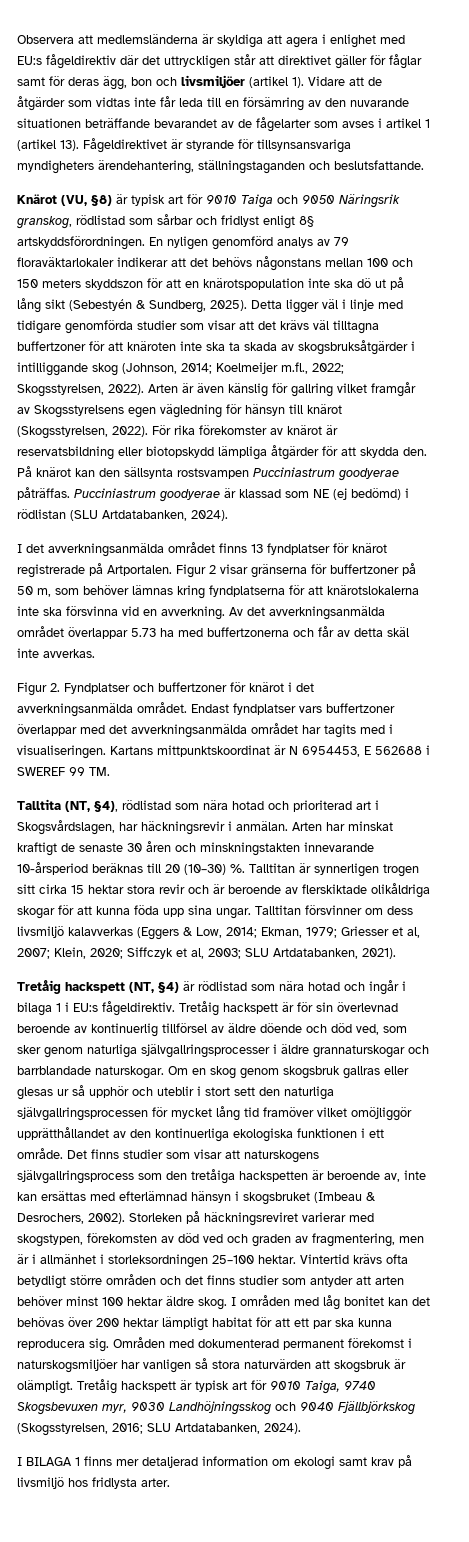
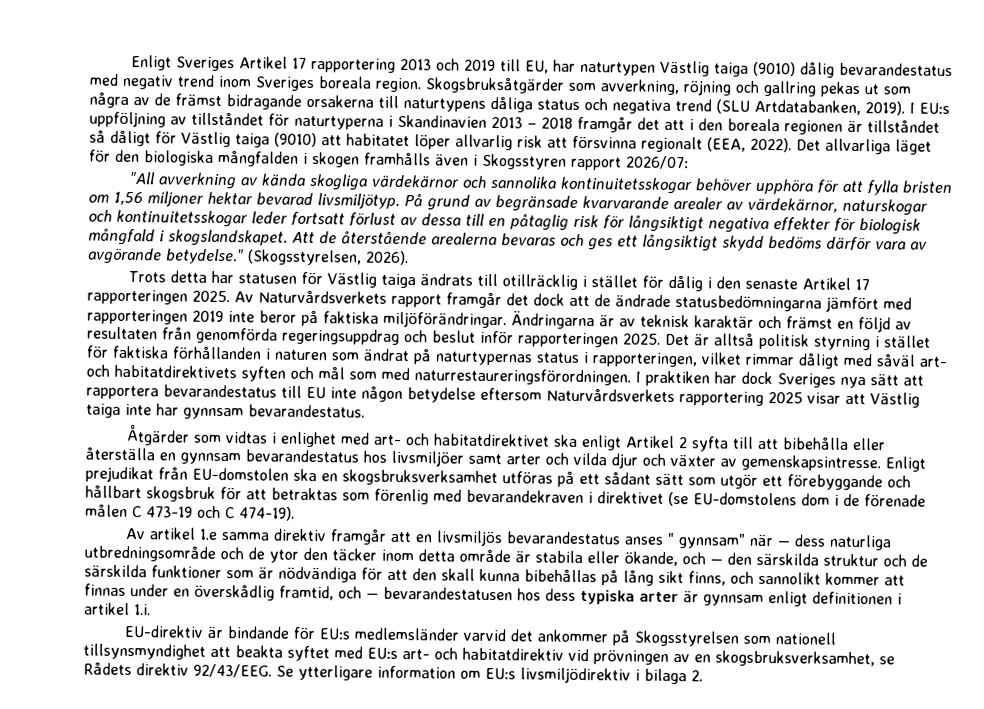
- Observera att medlemsländerna är skyldiga att agera i enlighet med EU:s fågeldirektiv där det uttryckligen står att direktivet gäller för fåglar samt för deras ägg, bon och livsmiljöer (artikel 1). Vidare att de åtgärder som vidtas inte får leda till en försämring av den nuvarande situationen beträffande bevarandet av de fågelarter som avses i artikel 1 (artikel 13). Fågeldirektivet är styrande för tillsynsansvariga myndigheters ärendehantering, ställningstaganden och beslutsfattande.
- Knärot (VU, §8) är typisk art för 9010 Taiga och 9050 Näringsrik granskog, rödlistad som sårbar och fridlyst enligt 8§ artskyddsförordningen. En nyligen genomförd analys av 79 floraväktarlokaler indikerar att det behövs någonstans mellan 100 och 150 meters skyddszon för att en knärotspopulation inte ska dö ut på lång sikt (Sebestyén & Sundberg, 2025). Detta ligger väl i linje med tidigare genomförda studier som visar att det krävs väl tilltagna buffertzoner för att knäroten inte ska ta skada av skogsbruksåtgärder i intilliggande skog (Johnson, 2014; Koelmeijer m.fl., 2022; Skogsstyrelsen, 2022). Arten är även känslig för gallring vilket framgår av Skogsstyrelsens egen vägledning för hänsyn till knärot (Skogsstyrelsen, 2022). För rika förekomster av knärot är reservatsbildning eller biotopskydd lämpliga åtgärder för att skydda den. På knärot kan den sällsynta rostsvampen Pucciniastrum goodyerae påträffas. Pucciniastrum goodyerae är klassad som NE (ej bedömd) i rödlistan (SLU Artdatabanken, 2024).
- I det avverkningsanmälda området finns 13 fyndplatser för knärot registrerade på Artportalen. Figur 2 visar gränserna för buffertzoner på 50 m, som behöver lämnas kring fyndplatserna för att knärotslokalerna inte ska försvinna vid en avverkning. Av det avverkningsanmälda området överlappar 5.73 ha med buffertzonerna och får av detta skäl inte avverkas.
- Figur 2. Fyndplatser och buffertzoner för knärot i det avverkningsanmälda området. Endast fyndplatser vars buffertzoner överlappar med det avverkningsanmälda området har tagits med i visualiseringen. Kartans mittpunktskoordinat är N 6954453, E 562688 i SWEREF 99 TM.
- Talltita (NT, §4), rödlistad som nära hotad och prioriterad art i Skogsvårdslagen, har häckningsrevir i anmälan. Arten har minskat kraftigt de senaste 30 åren och minskningstakten innevarande 10-årsperiod beräknas till 20 (10–30) %. Talltitan är synnerligen trogen sitt cirka 15 hektar stora revir och är beroende av flerskiktade olikåldriga skogar för att kunna föda upp sina ungar. Talltitan försvinner om dess livsmiljö kalavverkas (Eggers & Low, 2014; Ekman, 1979; Griesser et al, 2007; Klein, 2020; Siffczyk et al, 2003; SLU Artdatabanken, 2021).
- Tretåig hackspett (NT, §4) är rödlistad som nära hotad och ingår i bilaga 1 i EU:s fågeldirektiv. Tretåig hackspett är för sin överlevnad beroende av kontinuerlig tillförsel av äldre döende och död ved, som sker genom naturliga självgallringsprocesser i äldre grannaturskogar och barrblandade naturskogar. Om en skog genom skogsbruk gallras eller glesas ur så upphör och uteblir i stort sett den naturliga självgallringsprocessen för mycket lång tid framöver vilket omöjliggör upprätthållandet av den kontinuerliga ekologiska funktionen i ett område. Det finns studier som visar att naturskogens självgallringsprocess som den tretåiga hackspetten är beroende av, inte kan ersättas med efterlämnad hänsyn i skogsbruket (Imbeau & Desrochers, 2002). Storleken på häckningsreviret varierar med skogstypen, förekomsten av död ved och graden av fragmentering, men är i allmänhet i storleksordningen 25–100 hektar. Vintertid krävs ofta betydligt större områden och det finns studier som antyder att arten behöver minst 100 hektar äldre skog. I områden med låg bonitet kan det behövas över 200 hektar lämpligt habitat för att ett par ska kunna reproducera sig. Områden med dokumenterad permanent förekomst i naturskogsmiljöer har vanligen så stora naturvärden att skogsbruk är olämpligt. Tretåig hackspett är typisk art för 9010 Taiga, 9740 Skogsbevuxen myr, 9030 Landhöjningsskog och 9040 Fjällbjörkskog (Skogsstyrelsen, 2016; SLU Artdatabanken, 2024).
- I BILAGA 1 finns mer detaljerad information om ekologi samt krav på livsmiljö hos fridlysta arter.
+ Enligt Sveriges Artikel 17 rapportering 2013 och 2019 till EU, har naturtypen Västlig taiga (9010) dålig bevarandestatus med negativ trend inom Sveriges boreala region. Skogsbruksåtgärder som avverkning, röjning och gallring pekas ut som några av de främst bidragande orsakerna till naturtypens dåliga status och negativa trend (SLU Artdatabanken, 2019). I EU:s uppföljning av tillståndet för naturtyperna i Skandinavien 2013 – 2018 framgår det att i den boreala regionen är tillståndet så dåligt för Västlig taiga (9010) att habitatet löper allvarlig risk att försvinna regionalt (EEA, 2022). Det allvarliga läget för den biologiska mångfalden i skogen framhålls även i Skogsstyren rapport 2026/07:
+ "All avverkning av kända skogliga värdekärnor och sannolika kontinuitetsskogar behöver upphöra för att fylla bristen om 1,56 miljoner hektar bevarad livsmiljötyp. På grund av begränsade kvarvarande arealer av värdekärnor, naturskogar och kontinuitetsskogar leder fortsatt förlust av dessa till en påtaglig risk för långsiktigt negativa effekter för biologisk mångfald i skogslandskapet. Att de återstående arealerna bevaras och ges ett långsiktigt skydd bedöms därför vara av avgörande betydelse." (Skogsstyrelsen, 2026).
+ Trots detta har statusen för Västlig taiga ändrats till otillräcklig i stället för dålig i den senaste Artikel 17 rapporteringen 2025. Av Naturvårdsverkets rapport framgår det dock att de ändrade statusbedömningarna jämfört med rapporteringen 2019 inte beror på faktiska miljöförändringar. Ändringarna är av teknisk karaktär och främst en följd av resultaten från genomförda regeringsuppdrag och beslut inför rapporteringen 2025. Det är alltså politisk styrning i stället för faktiska förhållanden i naturen som ändrat på naturtypernas status i rapporteringen, vilket rimmar dåligt med såväl art- och habitatdirektivets syften och mål som med naturrestaureringsförordningen. I praktiken har dock Sveriges nya sätt att rapportera bevarandestatus till EU inte någon betydelse eftersom Naturvårdsverkets rapportering 2025 visar att Västlig taiga inte har gynnsam bevarandestatus.
+ Åtgärder som vidtas i enlighet med art- och habitatdirektivet ska enligt Artikel 2 syfta till att bibehålla eller återställa en gynnsam bevarandestatus hos livsmiljöer samt arter och vilda djur och växter av gemenskapsintresse. Enligt prejudikat från EU-domstolen ska en skogsbruksverksamhet utföras på ett sådant sätt som utgör ett förebyggande och hållbart skogsbruk för att betraktas som förenlig med bevarandekraven i direktivet (se EU-domstolens dom i de förenade målen C 473-19 och C 474-19).
+ Av artikel 1.e samma direktiv framgår att en livsmiljös bevarandestatus anses " gynnsam" när — dess naturliga utbredningsområde och de ytor den täcker inom detta område är stabila eller ökande, och — den särskilda struktur och de särskilda funktioner som är nödvändiga för att den skall kunna bibehållas på lång sikt finns, och sannolikt kommer att finnas under en överskådlig framtid, och — bevarandestatusen hos dess typiska arter är gynnsam enligt definitionen i artikel 1.i.
+ EU-direktiv är bindande för EU:s medlemsländer varvid det ankommer på Skogsstyrelsen som nationell tillsynsmyndighet att beakta syftet med EU:s art- och habitatdirektiv vid prövningen av en skogsbruksverksamhet, se Rådets direktiv 92/43/EEG. Se ytterligare information om EU:s livsmiljödirektiv i bilaga 2.

